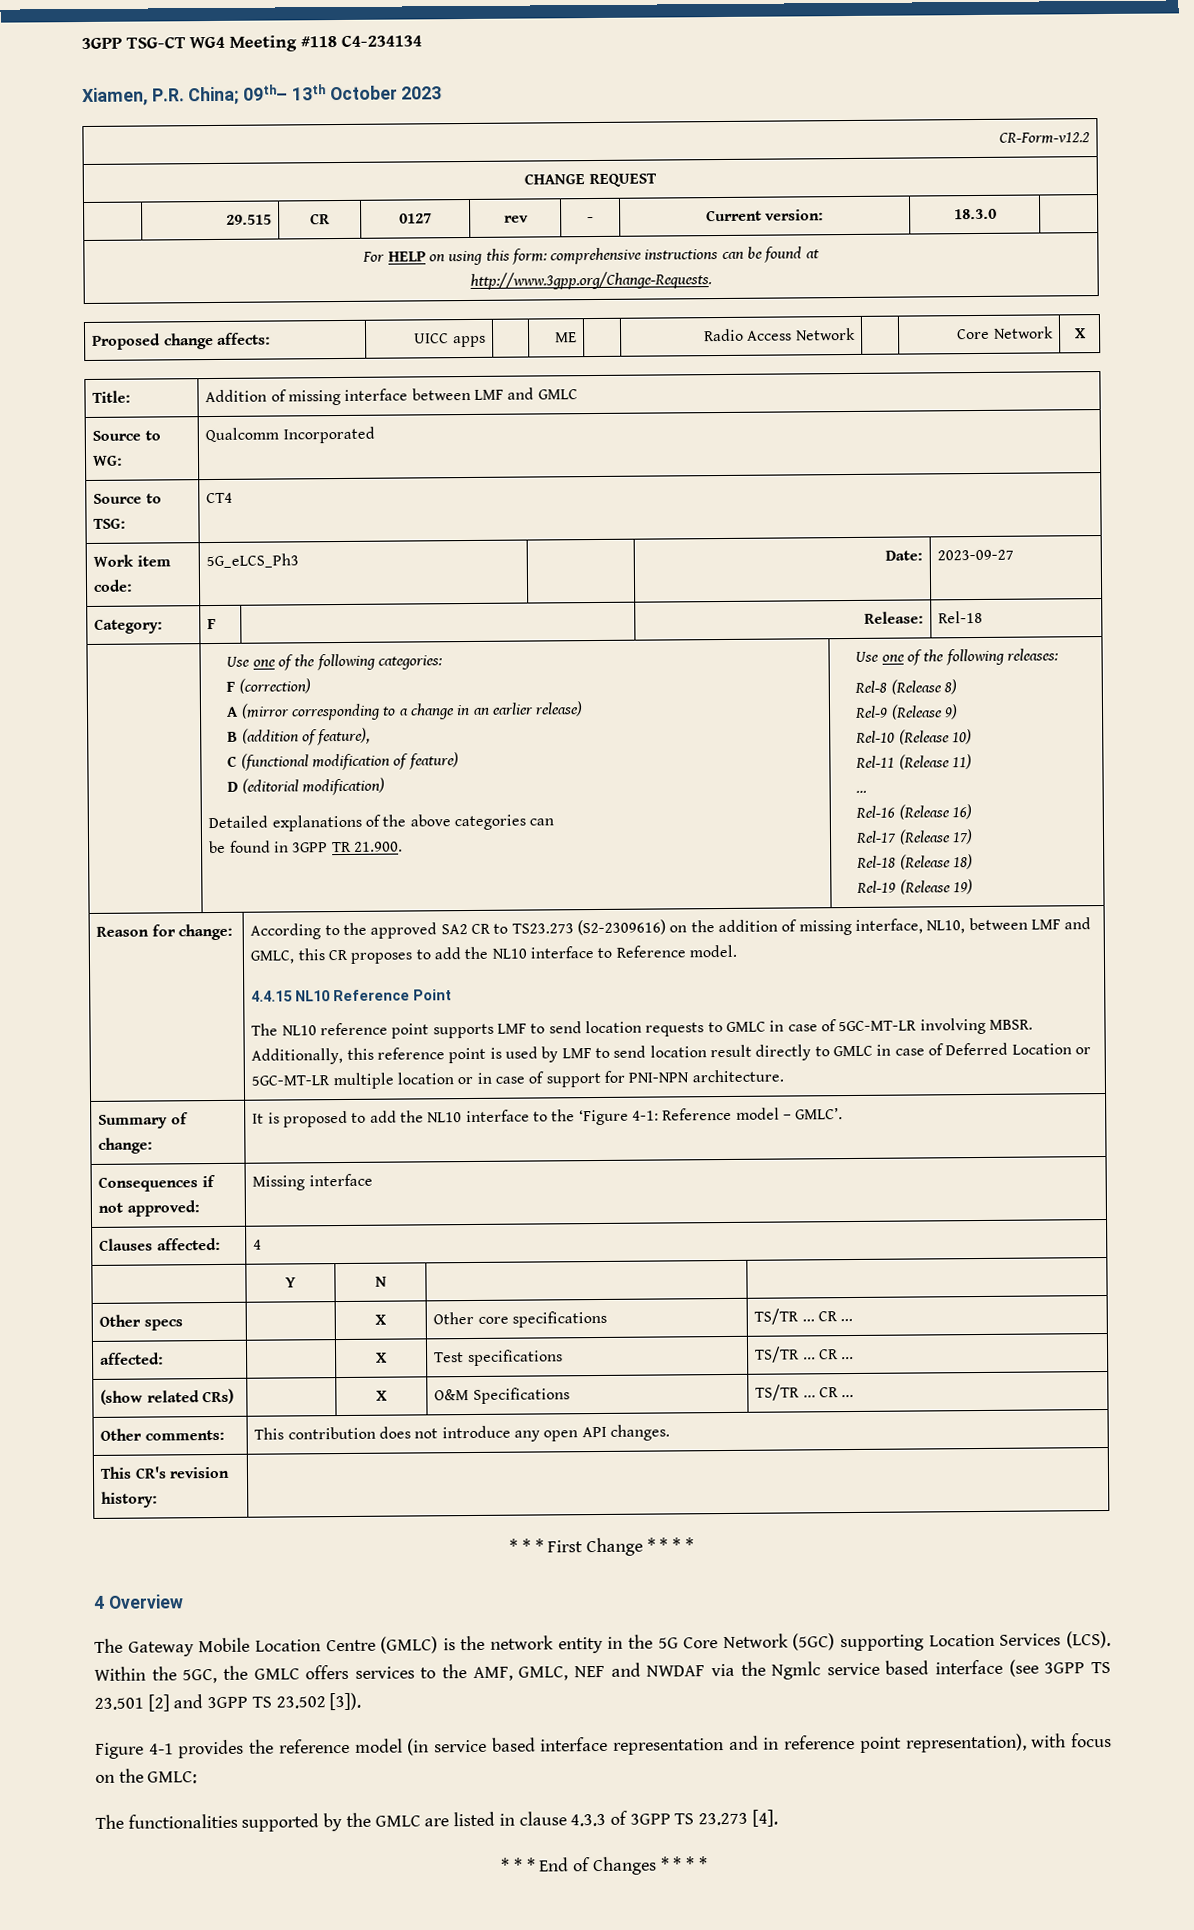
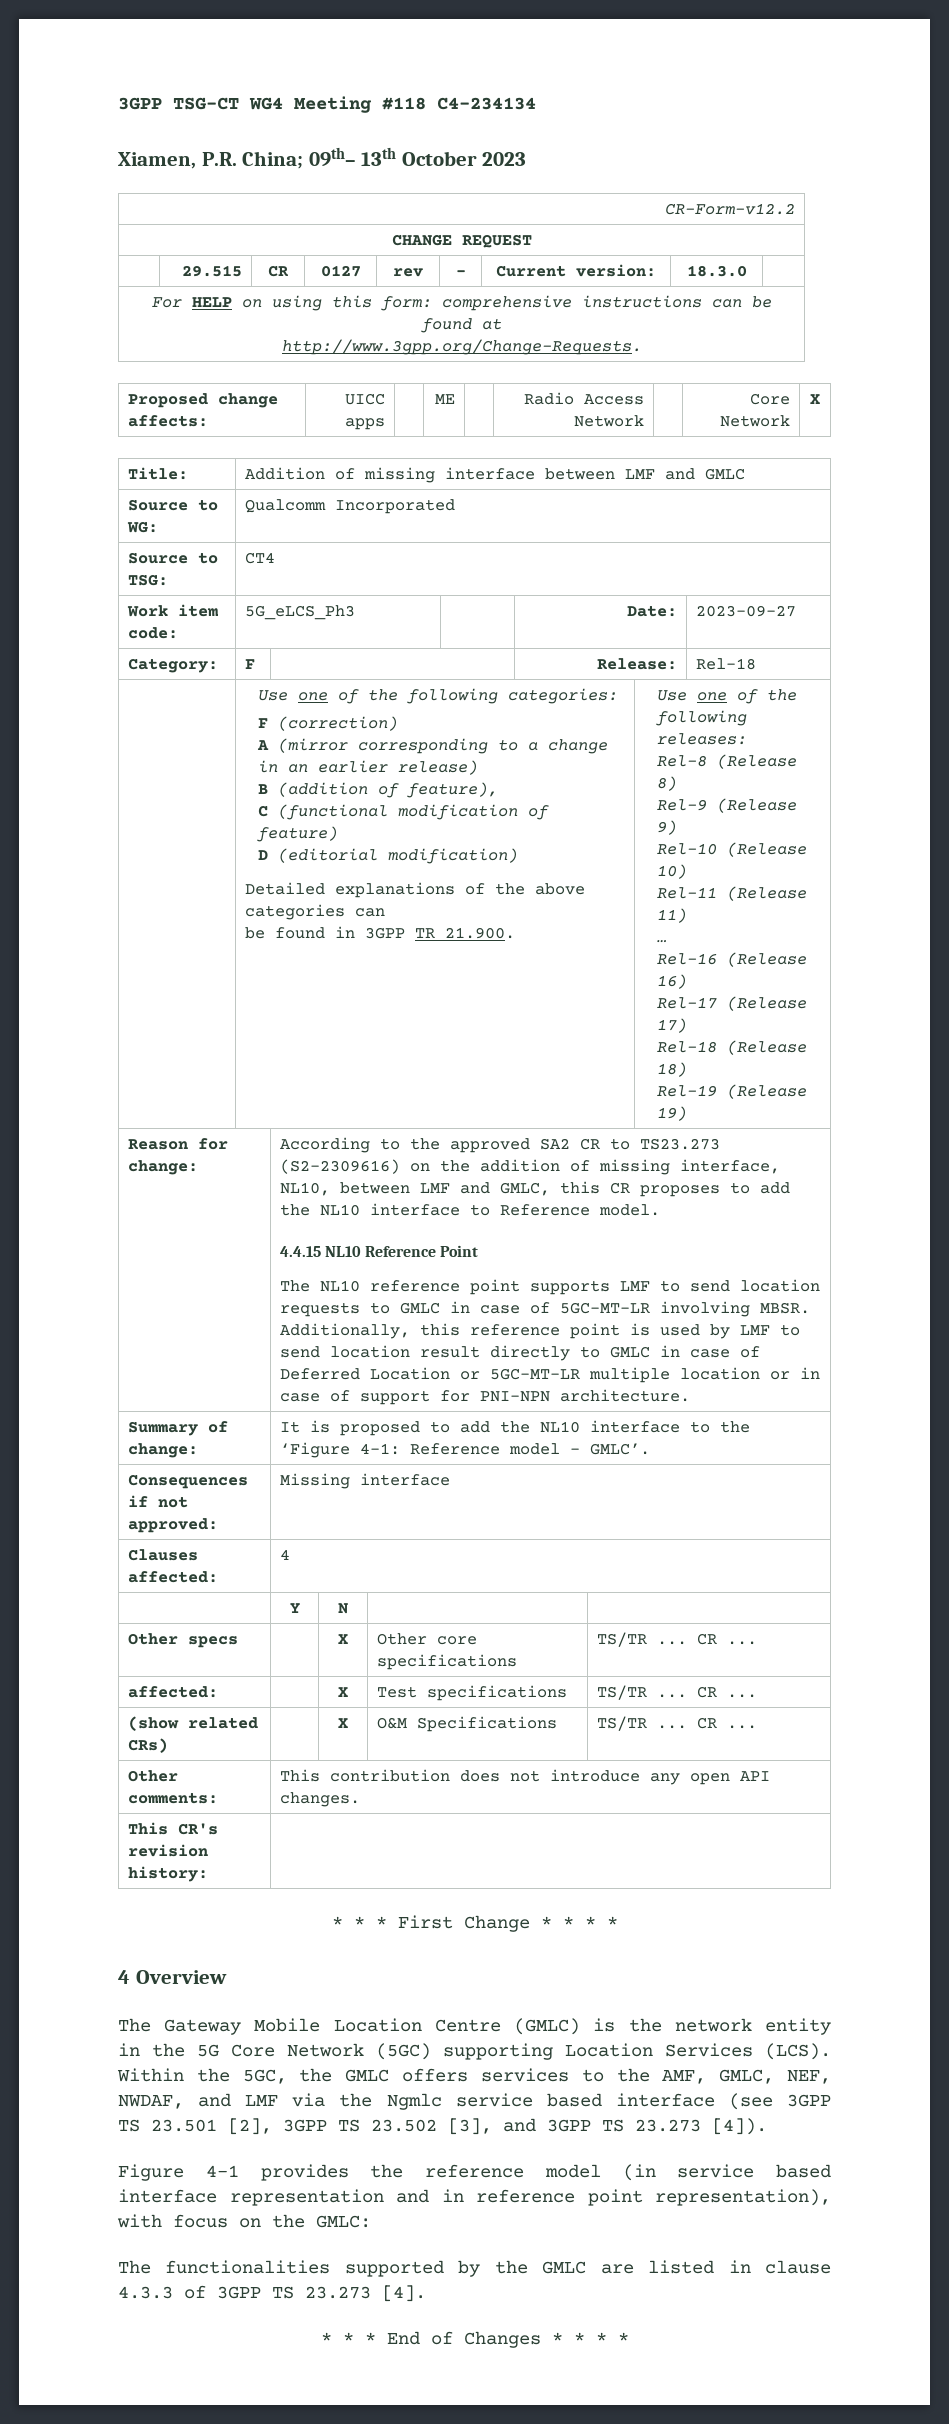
- Within the 5GC, the GMLC offers services to the AMF, GMLC, NEF and NWDAF via the Ngmlc service based interface (see 3GPP TS 23.501 [2] and 3GPP TS 23.502 [3]).
+ Within the 5GC, the GMLC offers services to the AMF, GMLC, NEF, NWDAF, and LMF via the Ngmlc service based interface (see 3GPP TS 23.501 [2], 3GPP TS 23.502 [3], and 3GPP TS 23.273 [4]).

